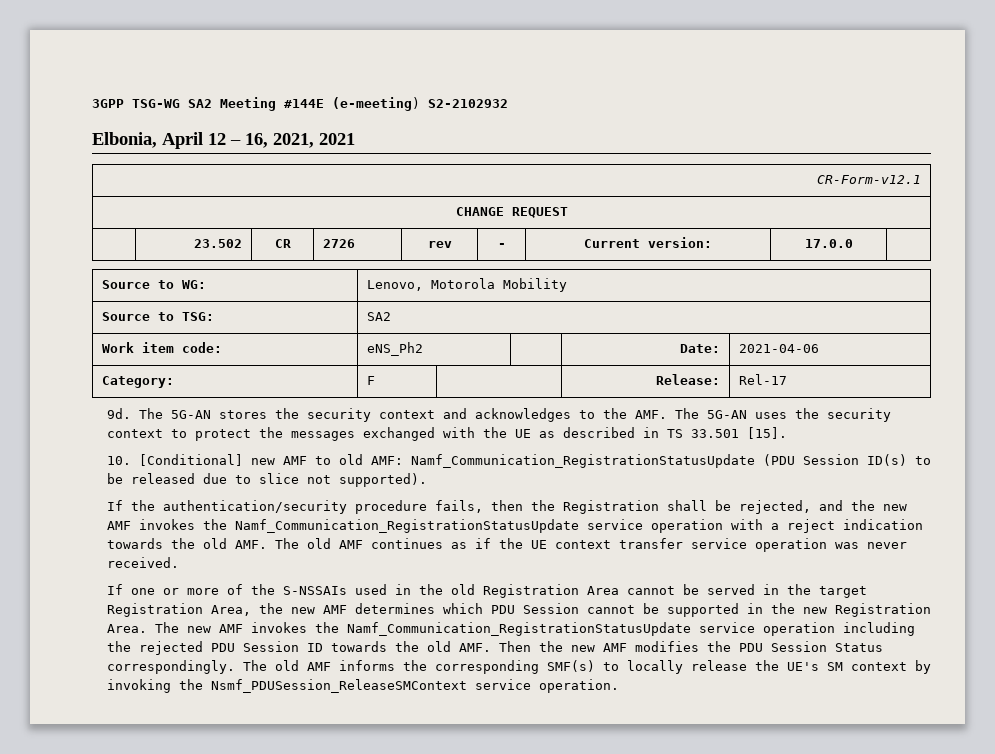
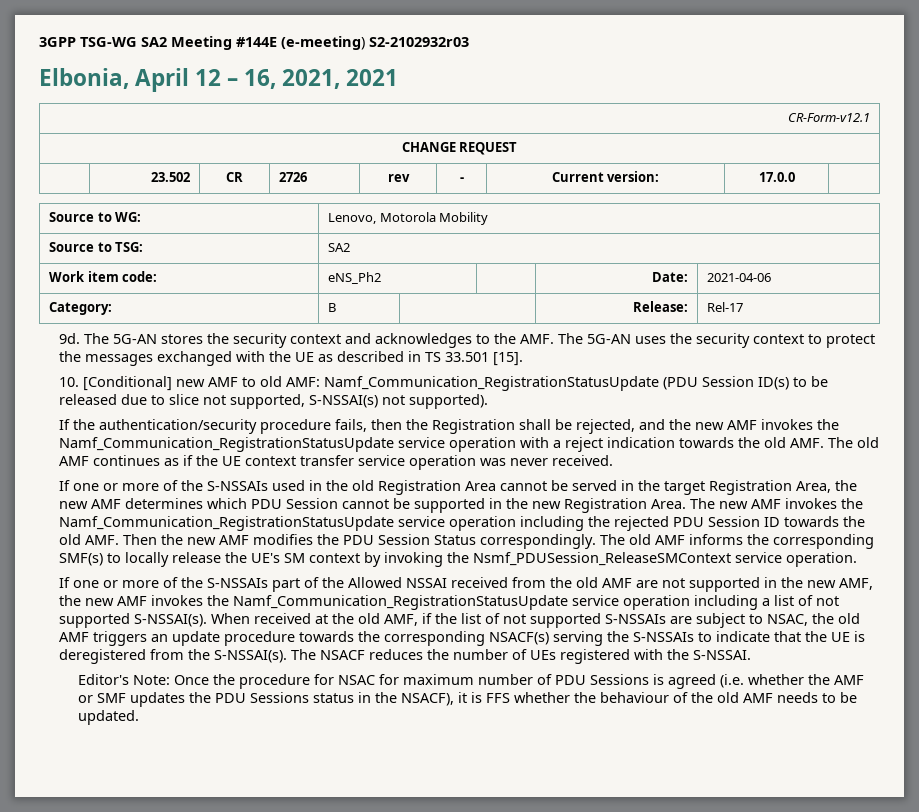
- 3GPP TSG-WG SA2 Meeting #144E (e-meeting) S2-2102932
+ 3GPP TSG-WG SA2 Meeting #144E (e-meeting) S2-2102932r03
- Category: | F | | Release: | Rel-17
+ Category: | B | | Release: | Rel-17
- 10. [Conditional] new AMF to old AMF: Namf_Communication_RegistrationStatusUpdate (PDU Session ID(s) to be released due to slice not supported).
+ 10. [Conditional] new AMF to old AMF: Namf_Communication_RegistrationStatusUpdate (PDU Session ID(s) to be released due to slice not supported, S-NSSAI(s) not supported).
+ If one or more of the S-NSSAIs part of the Allowed NSSAI received from the old AMF are not supported in the new AMF, the new AMF invokes the Namf_Communication_RegistrationStatusUpdate service operation including a list of not supported S-NSSAI(s). When received at the old AMF, if the list of not supported S-NSSAIs are subject to NSAC, the old AMF triggers an update procedure towards the corresponding NSACF(s) serving the S-NSSAIs to indicate that the UE is deregistered from the S-NSSAI(s). The NSACF reduces the number of UEs registered with the S-NSSAI.
+ Editor's Note: Once the procedure for NSAC for maximum number of PDU Sessions is agreed (i.e. whether the AMF or SMF updates the PDU Sessions status in the NSACF), it is FFS whether the behaviour of the old AMF needs to be updated.

